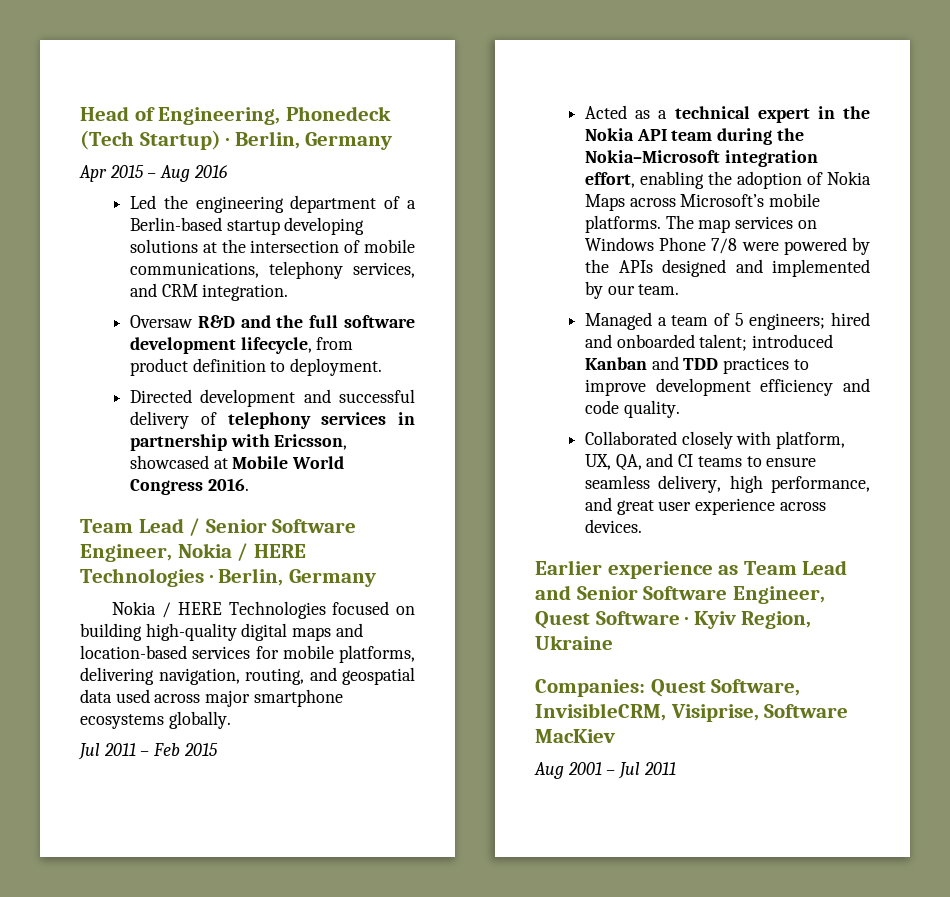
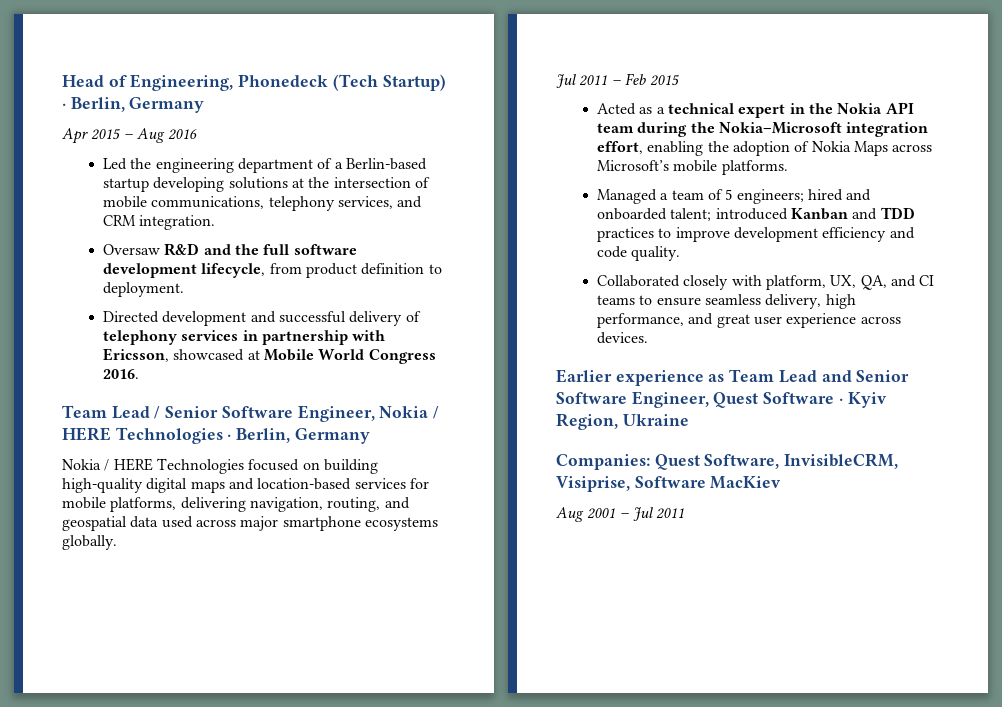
- The map services on Windows Phone 7/8 were powered by the APIs designed and implemented by our team.

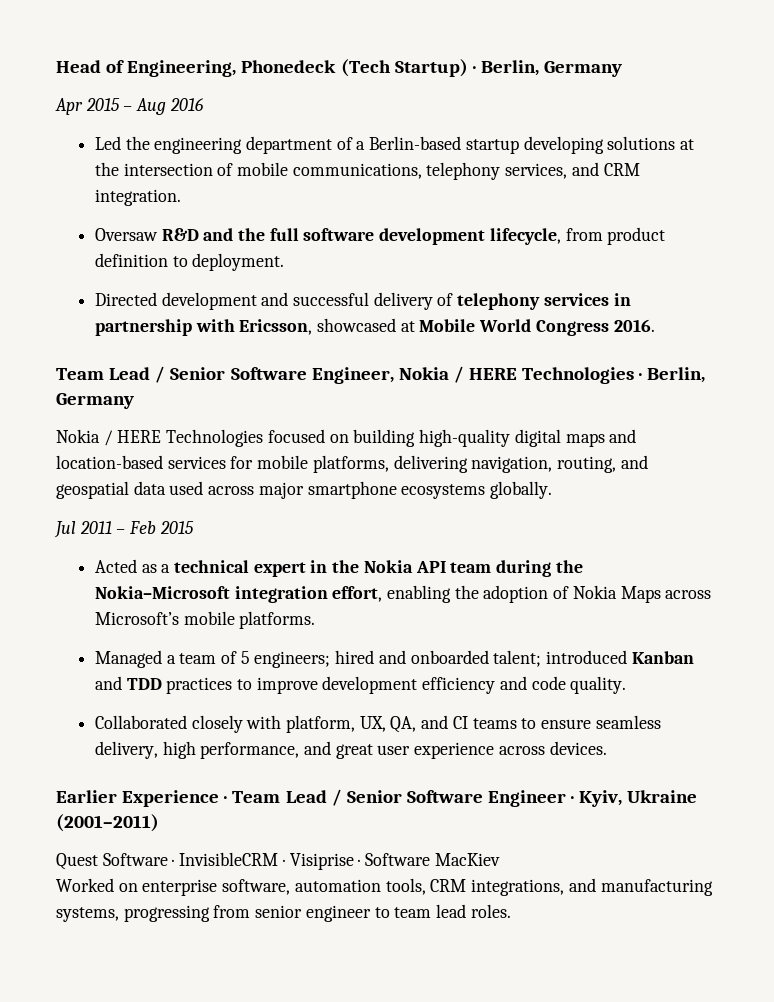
- Earlier experience as Team Lead and Senior Software Engineer, Quest Software · Kyiv Region, Ukraine
- Companies: Quest Software, InvisibleCRM, Visiprise, Software MacKiev
- Aug 2001 – Jul 2011
+ Earlier Experience · Team Lead / Senior Software Engineer · Kyiv, Ukraine (2001–2011)
+ Quest Software · InvisibleCRM · Visiprise · Software MacKiev
+ Worked on enterprise software, automation tools, CRM integrations, and manufacturing systems, progressing from senior engineer to team lead roles.

